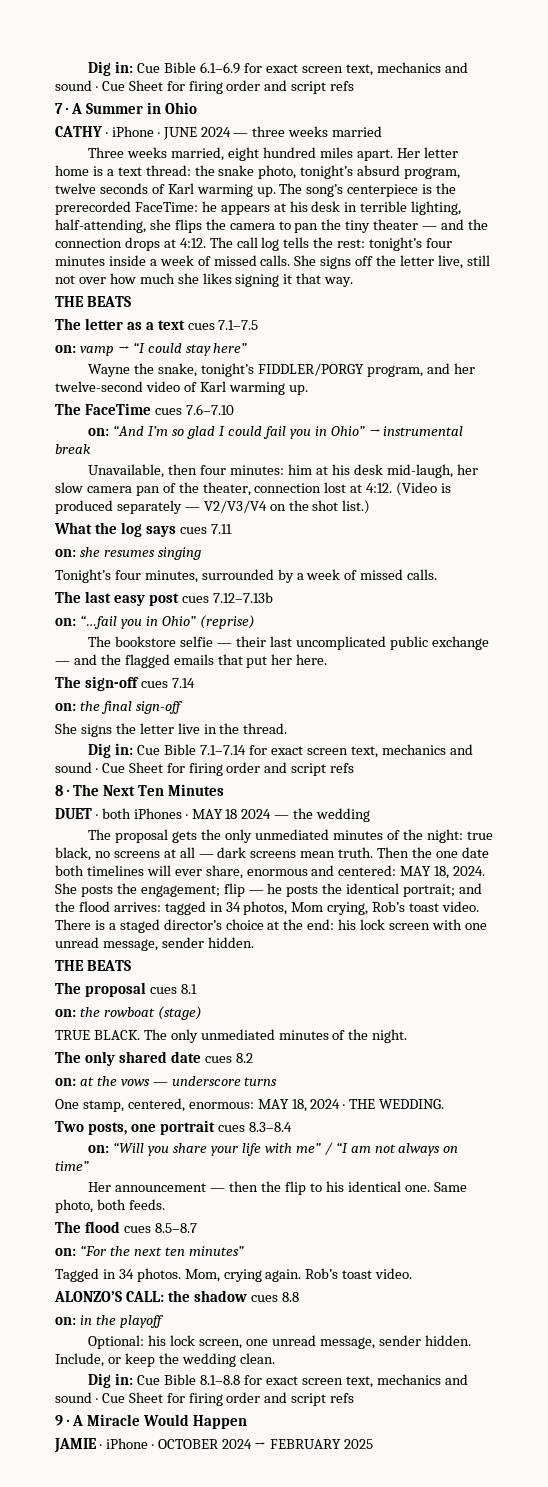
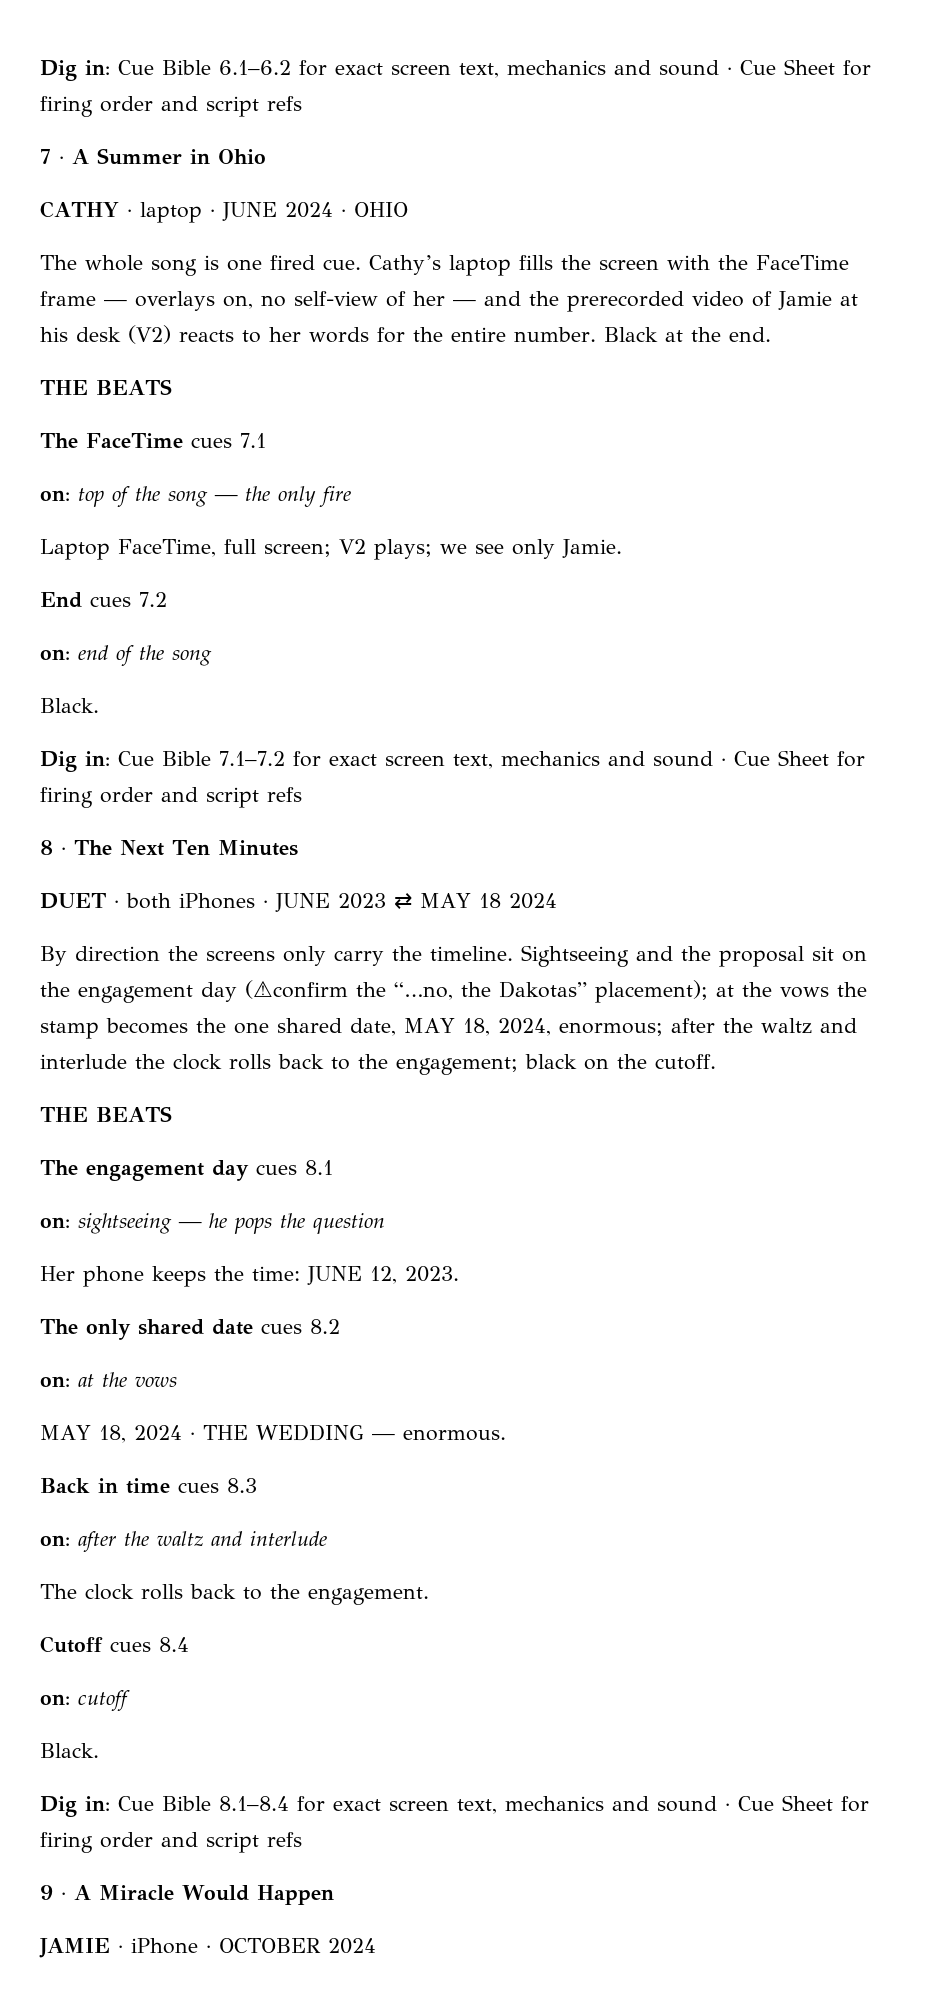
- Dig in: Cue Bible 6.1–6.9 for exact screen text, mechanics and sound · Cue Sheet for firing order and script refs
+ Dig in: Cue Bible 6.1–6.2 for exact screen text, mechanics and sound · Cue Sheet for firing order and script refs
- CATHY · iPhone · JUNE 2024 — three weeks married
- Three weeks married, eight hundred miles apart. Her letter home is a text thread: the snake photo, tonight’s absurd program, twelve seconds of Karl warming up. The song’s centerpiece is the prerecorded FaceTime: he appears at his desk in terrible lighting, half-attending, she flips the camera to pan the tiny theater — and the connection drops at 4:12. The call log tells the rest: tonight’s four minutes inside a week of missed calls. She signs off the letter live, still not over how much she likes signing it that way.
+ CATHY · laptop · JUNE 2024 · OHIO
+ The whole song is one fired cue. Cathy’s laptop fills the screen with the FaceTime frame — overlays on, no self-view of her — and the prerecorded video of Jamie at his desk (V2) reacts to her words for the entire number. Black at the end.
  THE BEATS
- The letter as a text cues 7.1–7.5
- on: vamp → “I could stay here”
- Wayne the snake, tonight’s FIDDLER/PORGY program, and her twelve-second video of Karl warming up.
- The FaceTime cues 7.6–7.10
- on: “And I’m so glad I could fail you in Ohio” → instrumental break
- Unavailable, then four minutes: him at his desk mid-laugh, her slow camera pan of the theater, connection lost at 4:12. (Video is produced separately — V2/V3/V4 on the shot list.)
- What the log says cues 7.11
- on: she resumes singing
- Tonight’s four minutes, surrounded by a week of missed calls.
- The last easy post cues 7.12–7.13b
- on: “…fail you in Ohio” (reprise)
- The bookstore selfie — their last uncomplicated public exchange — and the flagged emails that put her here.
- The sign-off cues 7.14
- on: the final sign-off
- She signs the letter live in the thread.
- Dig in: Cue Bible 7.1–7.14 for exact screen text, mechanics and sound · Cue Sheet for firing order and script refs
+ The FaceTime cues 7.1
+ on: top of the song — the only fire
+ Laptop FaceTime, full screen; V2 plays; we see only Jamie.
+ End cues 7.2
+ on: end of the song
+ Black.
+ Dig in: Cue Bible 7.1–7.2 for exact screen text, mechanics and sound · Cue Sheet for firing order and script refs
- DUET · both iPhones · MAY 18 2024 — the wedding
- The proposal gets the only unmediated minutes of the night: true black, no screens at all — dark screens mean truth. Then the one date both timelines will ever share, enormous and centered: MAY 18, 2024. She posts the engagement; flip — he posts the identical portrait; and the flood arrives: tagged in 34 photos, Mom crying, Rob’s toast video. There is a staged director’s choice at the end: his lock screen with one unread message, sender hidden.
+ DUET · both iPhones · JUNE 2023 ⇄ MAY 18 2024
+ By direction the screens only carry the timeline. Sightseeing and the proposal sit on the engagement day (⚠confirm the “…no, the Dakotas” placement); at the vows the stamp becomes the one shared date, MAY 18, 2024, enormous; after the waltz and interlude the clock rolls back to the engagement; black on the cutoff.
  THE BEATS
- The proposal cues 8.1
+ The engagement day cues 8.1
- on: the rowboat (stage)
- TRUE BLACK. The only unmediated minutes of the night.
+ on: sightseeing — he pops the question
+ Her phone keeps the time: JUNE 12, 2023.
- on: at the vows — underscore turns
- One stamp, centered, enormous: MAY 18, 2024 · THE WEDDING.
- Two posts, one portrait cues 8.3–8.4
- on: “Will you share your life with me” / “I am not always on time”
- Her announcement — then the flip to his identical one. Same photo, both feeds.
- The flood cues 8.5–8.7
- on: “For the next ten minutes”
- Tagged in 34 photos. Mom, crying again. Rob’s toast video.
- ALONZO’S CALL: the shadow cues 8.8
- on: in the playoff
- Optional: his lock screen, one unread message, sender hidden. Include, or keep the wedding clean.
- Dig in: Cue Bible 8.1–8.8 for exact screen text, mechanics and sound · Cue Sheet for firing order and script refs
+ on: at the vows
+ MAY 18, 2024 · THE WEDDING — enormous.
+ Back in time cues 8.3
+ on: after the waltz and interlude
+ The clock rolls back to the engagement.
+ Cutoff cues 8.4
+ on: cutoff
+ Black.
+ Dig in: Cue Bible 8.1–8.4 for exact screen text, mechanics and sound · Cue Sheet for firing order and script refs
- JAMIE · iPhone · OCTOBER 2024 → FEBRUARY 2025
+ JAMIE · iPhone · OCTOBER 2024

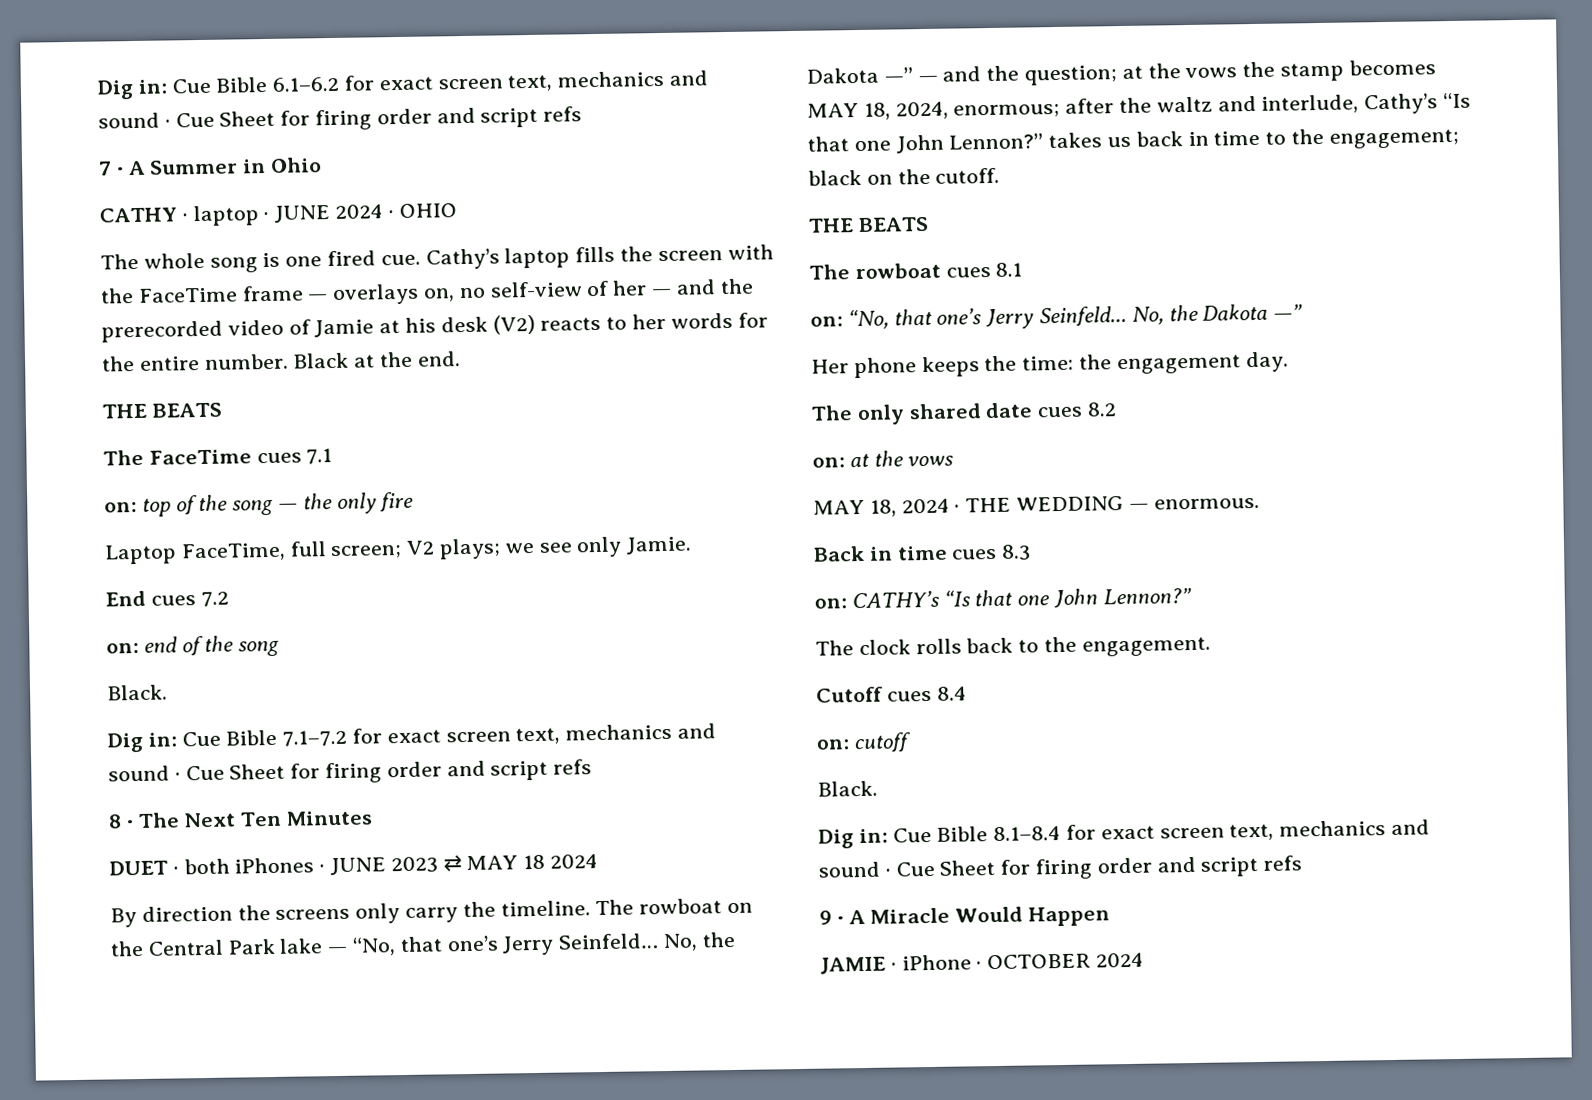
- Sightseeing and the proposal sit on the engagement day (⚠confirm the “…no, the Dakotas” placement); at the vows the stamp becomes the one shared date, MAY 18, 2024, enormous; after the waltz and interlude the clock rolls back to the engagement; black on the cutoff.
+ The rowboat on the Central Park lake — “No, that one’s Jerry Seinfeld… No, the Dakota —” — and the question; at the vows the stamp becomes MAY 18, 2024, enormous; after the waltz and interlude, Cathy’s “Is that one John Lennon?” takes us back in time to the engagement; black on the cutoff.
- The engagement day cues 8.1
+ The rowboat cues 8.1
- on: sightseeing — he pops the question
+ on: “No, that one’s Jerry Seinfeld… No, the Dakota —”
- Her phone keeps the time: JUNE 12, 2023.
+ Her phone keeps the time: the engagement day.
- on: after the waltz and interlude
+ on: CATHY’s “Is that one John Lennon?”

